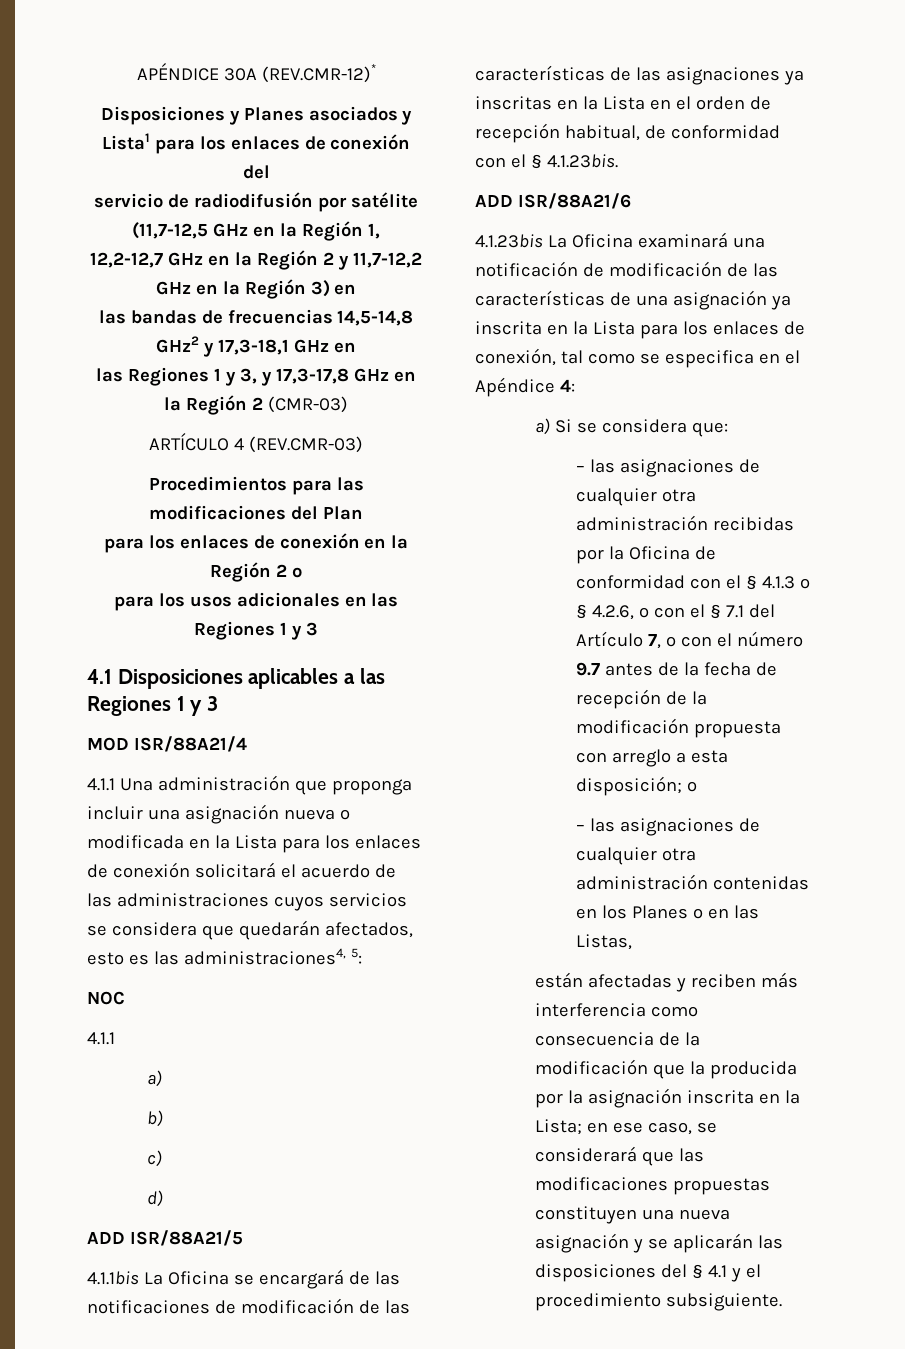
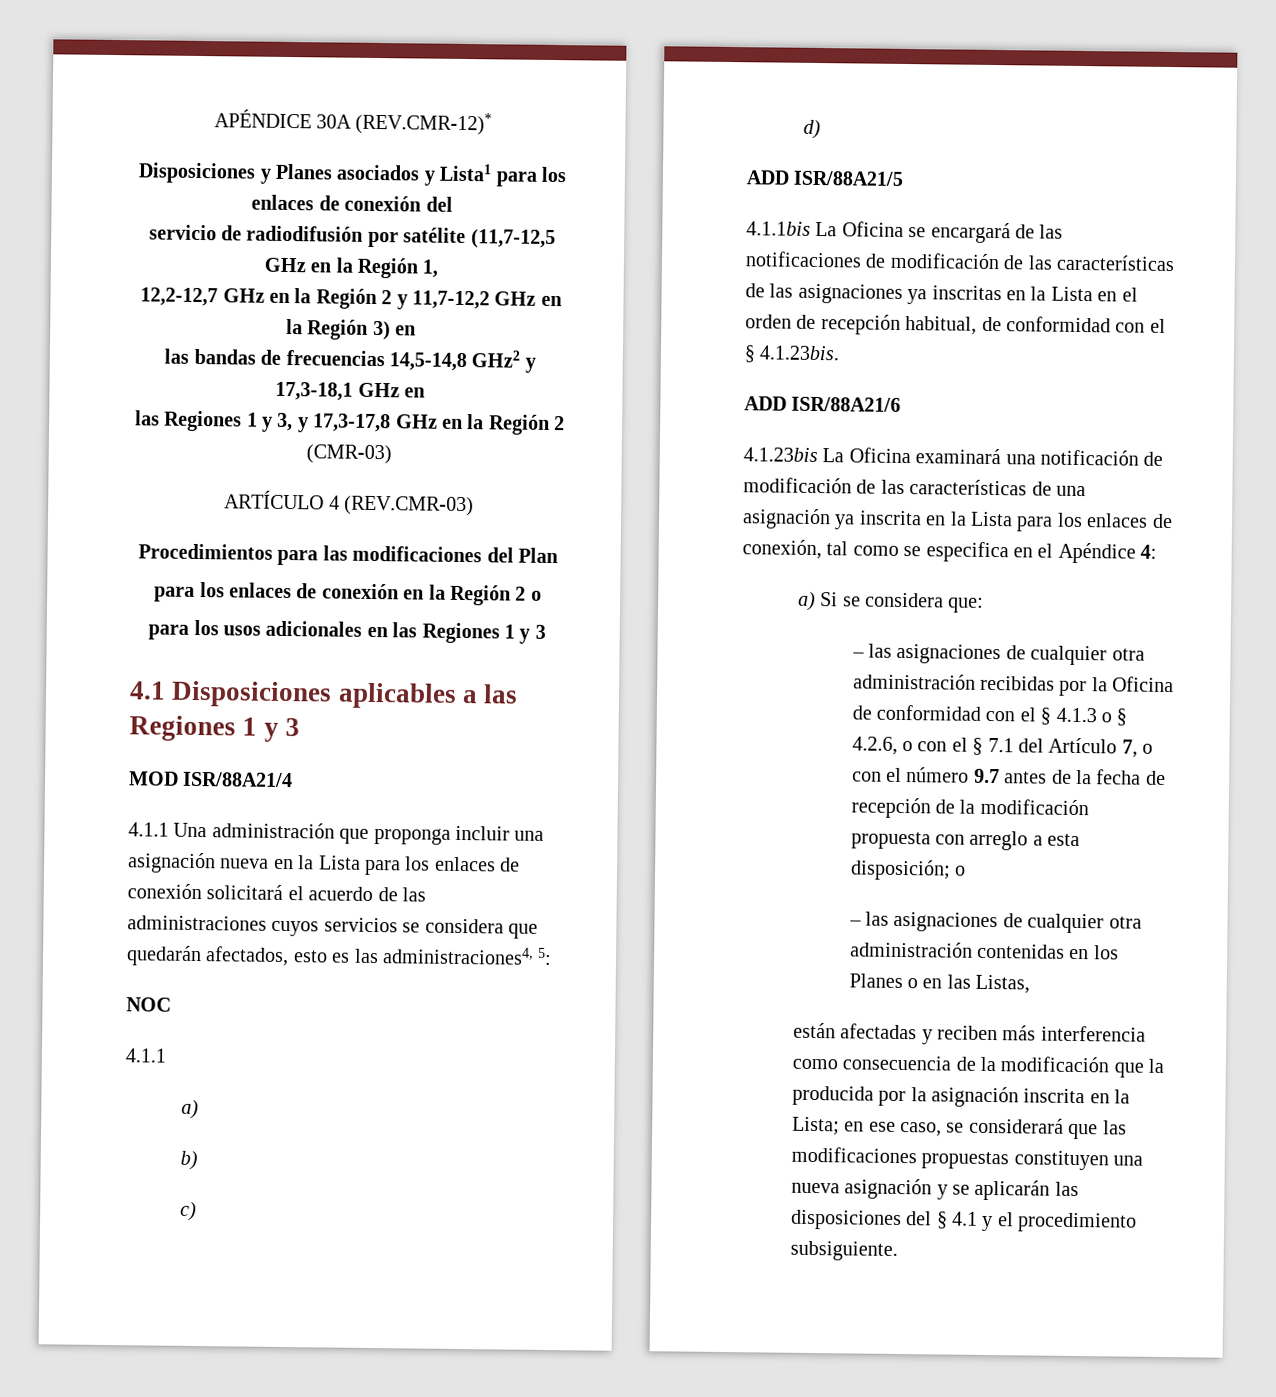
- 4.1.1 Una administración que proponga incluir una asignación nueva o modificada en la Lista para los enlaces de conexión solicitará el acuerdo de las administraciones cuyos servicios se considera que quedarán afectados, esto es las administraciones4, 5:
+ 4.1.1 Una administración que proponga incluir una asignación nueva en la Lista para los enlaces de conexión solicitará el acuerdo de las administraciones cuyos servicios se considera que quedarán afectados, esto es las administraciones4, 5:

